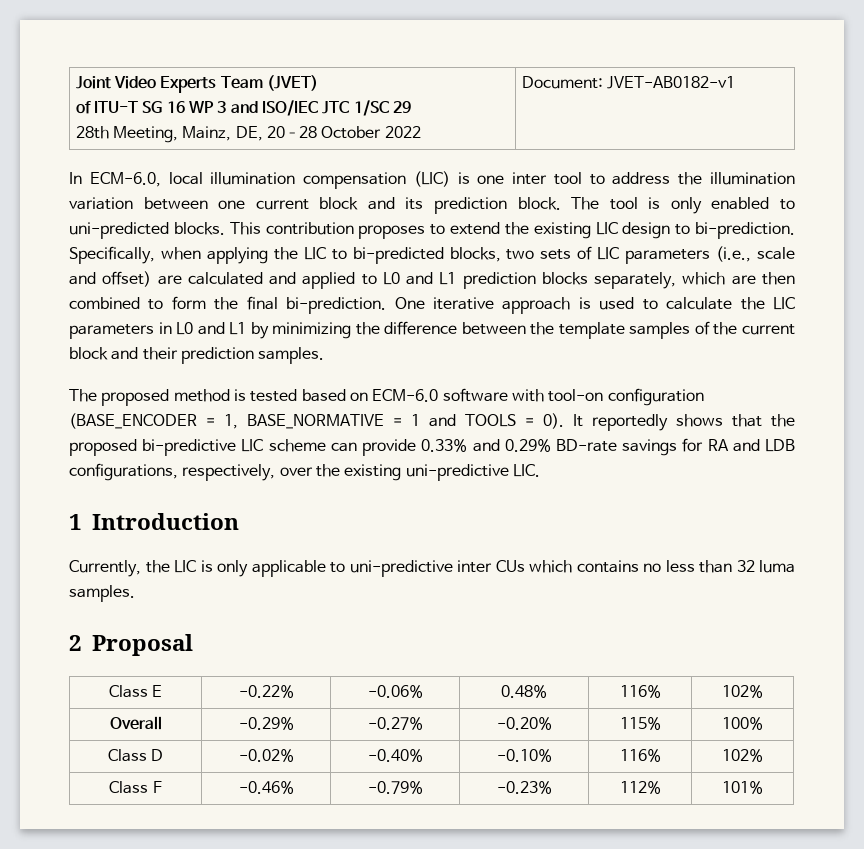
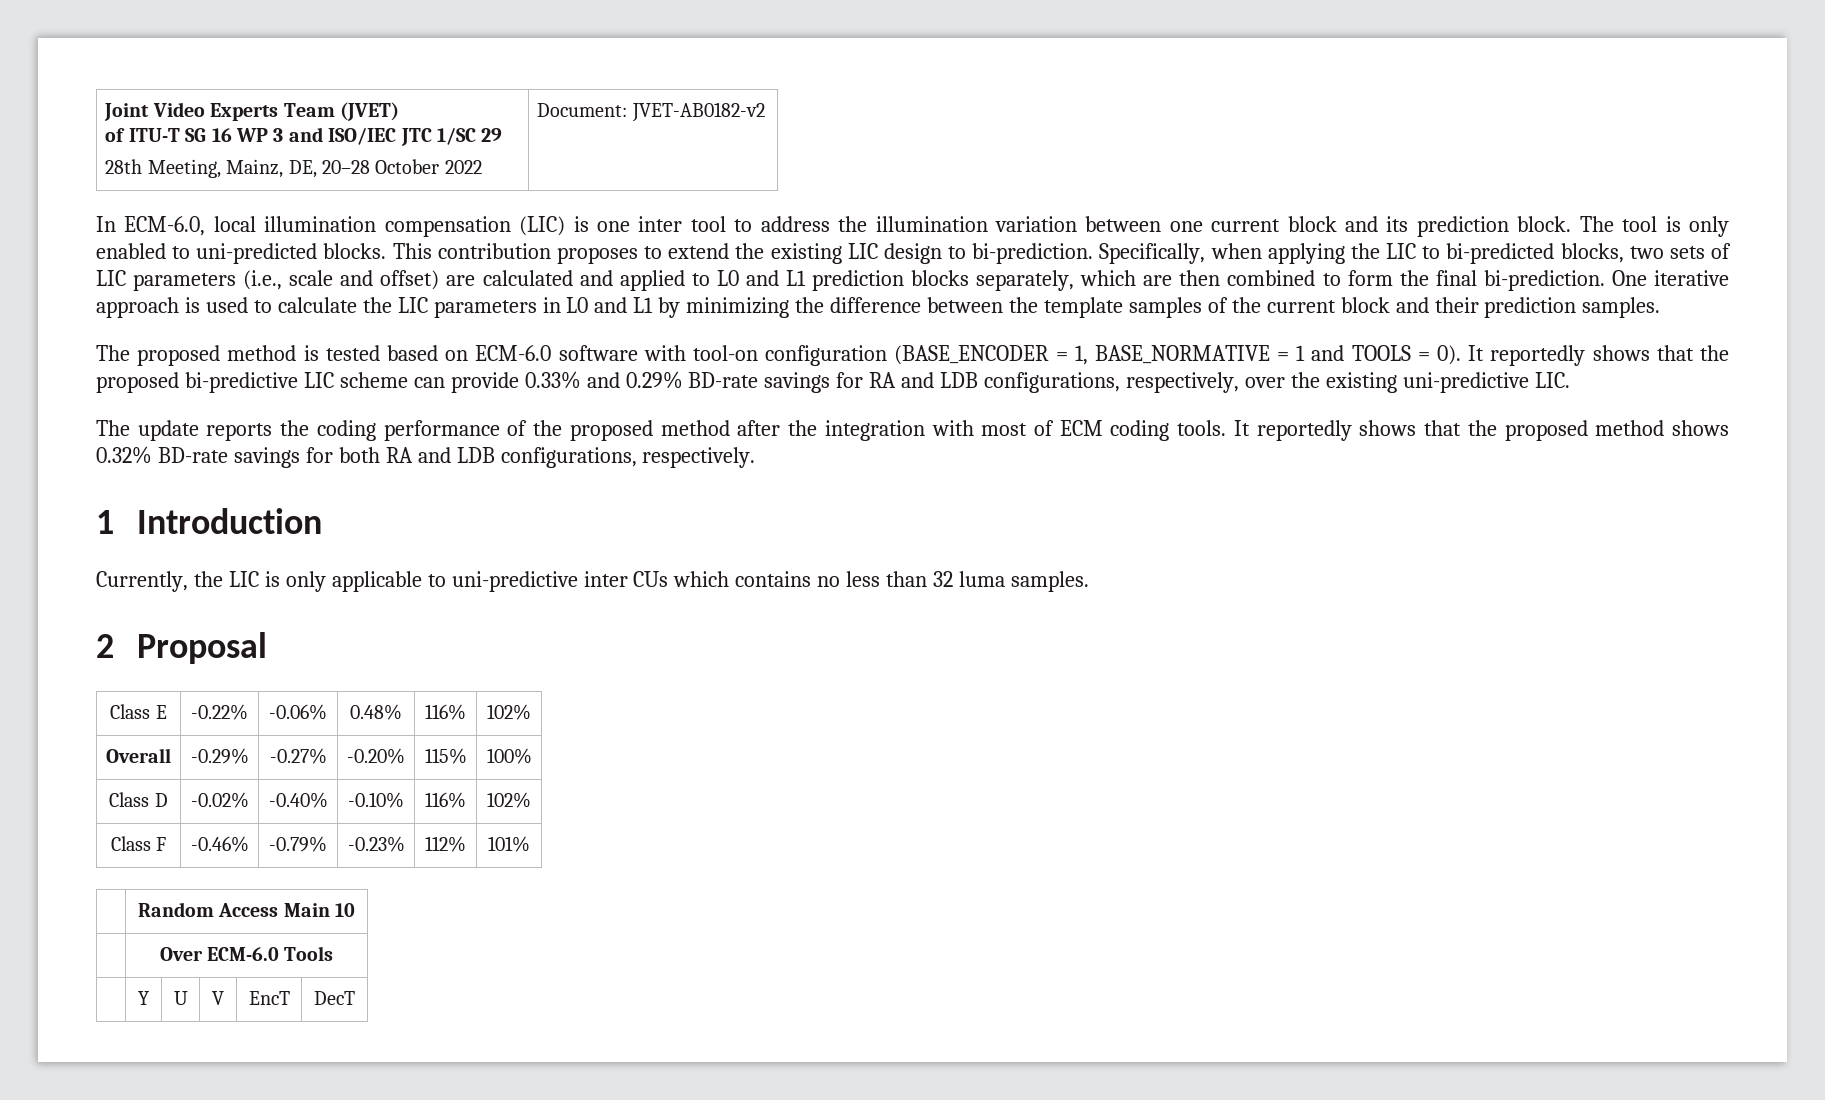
  Joint Video Experts Team (JVET)
  of ITU-T SG 16 WP 3 and ISO/IEC JTC 1/SC 29
- 28th Meeting, Mainz, DE, 20–28 October 2022 | Document: JVET-AB0182-v1
+ 28th Meeting, Mainz, DE, 20–28 October 2022 | Document: JVET-AB0182-v2
+ The update reports the coding performance of the proposed method after the integration with most of ECM coding tools. It reportedly shows that the proposed method shows 0.32% BD-rate savings for both RA and LDB configurations, respectively.
+ | Random Access Main 10
+ | Over ECM-6.0 Tools
+ | Y | U | V | EncT | DecT

